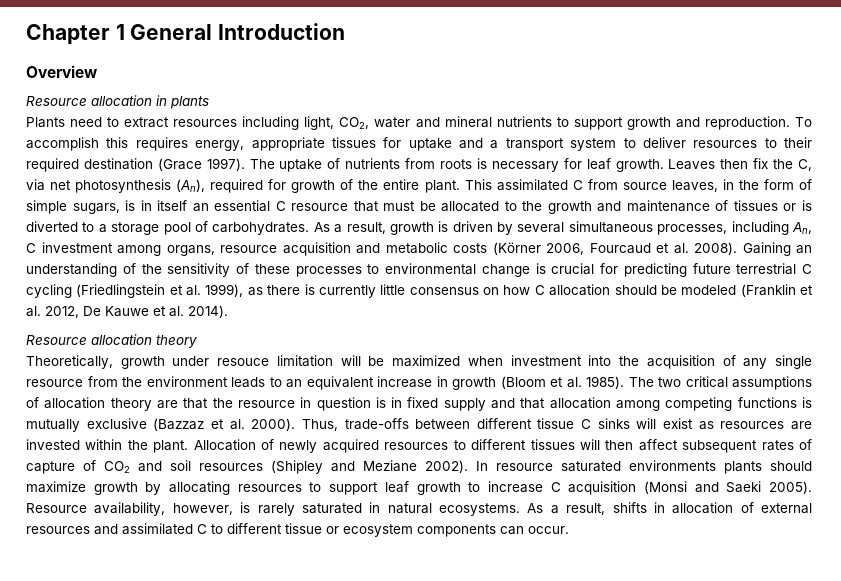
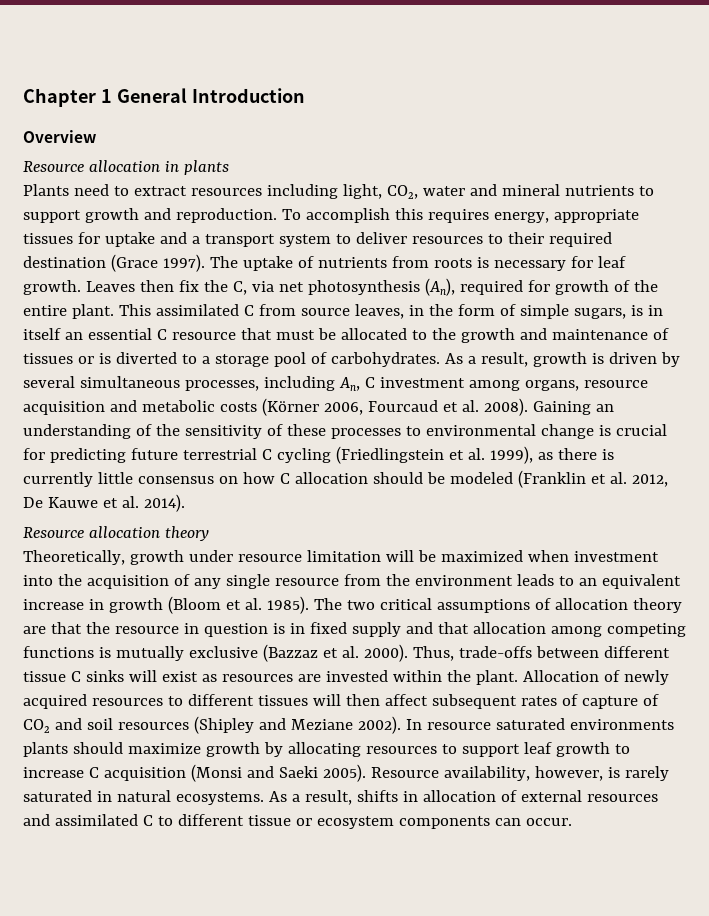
- Theoretically, growth under resouce limitation will be maximized when investment into the acquisition of any single resource from the environment leads to an equivalent increase in growth (Bloom et al. 1985).
+ Theoretically, growth under resource limitation will be maximized when investment into the acquisition of any single resource from the environment leads to an equivalent increase in growth (Bloom et al. 1985).

